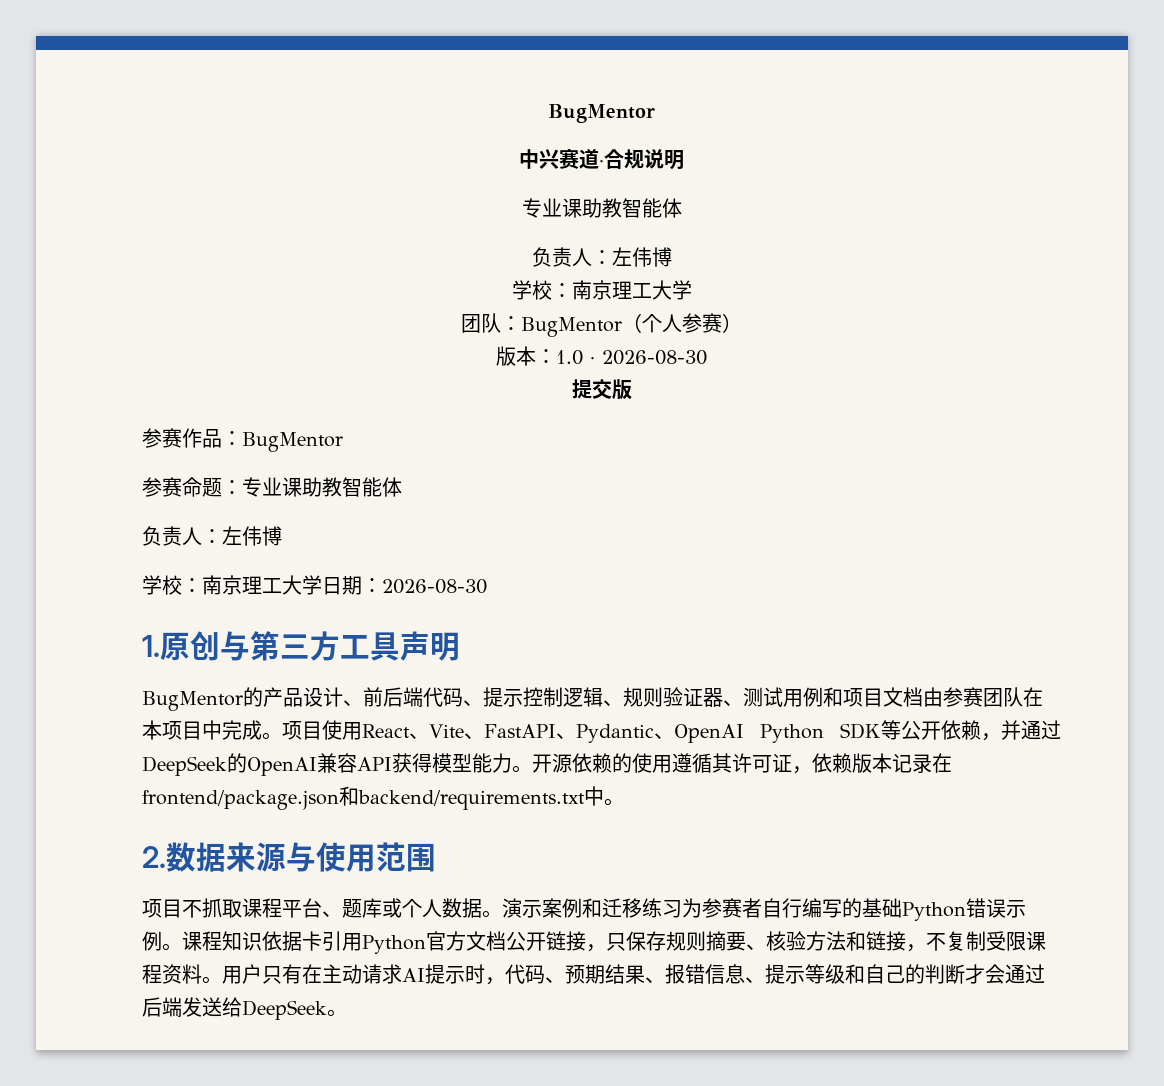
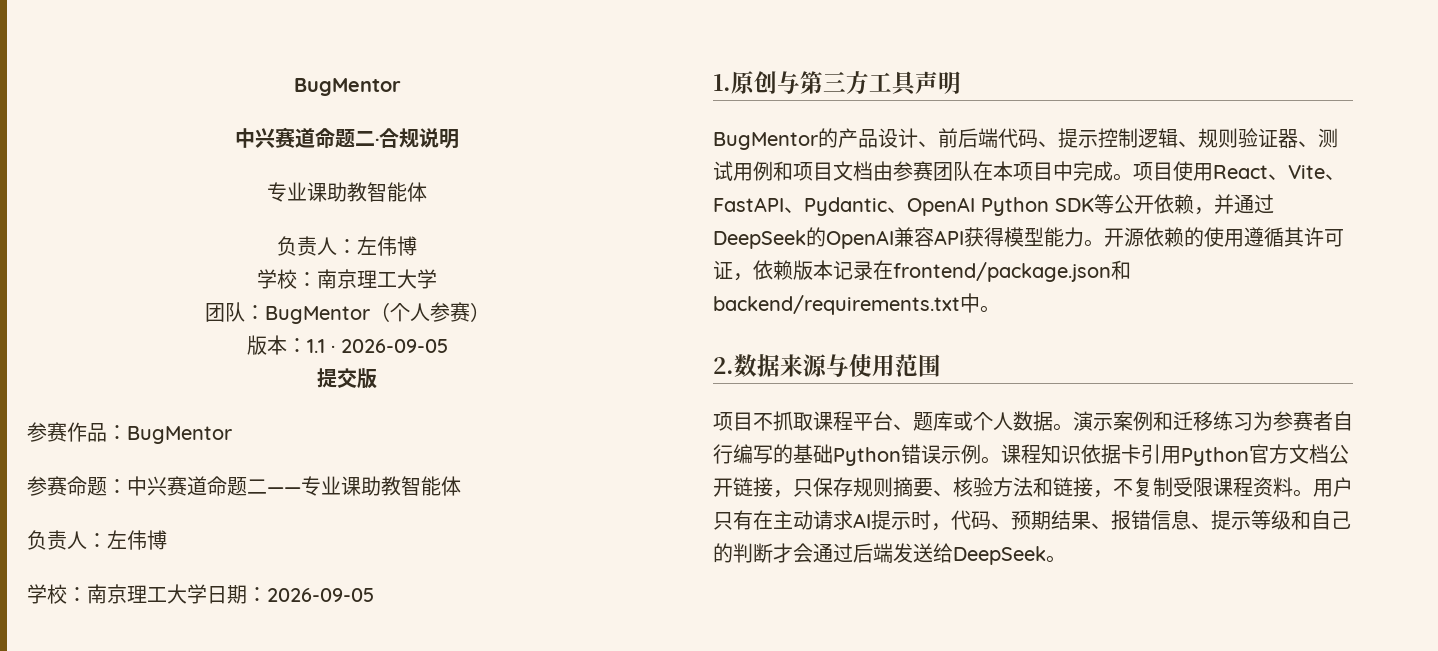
- 中兴赛道·合规说明
+ 中兴赛道命题二·合规说明
- 版本：1.0 · 2026-08-30
+ 版本：1.1 · 2026-09-05
- 参赛命题：专业课助教智能体
+ 参赛命题：中兴赛道命题二——专业课助教智能体
- 学校：南京理工大学日期：2026-08-30
+ 学校：南京理工大学日期：2026-09-05

